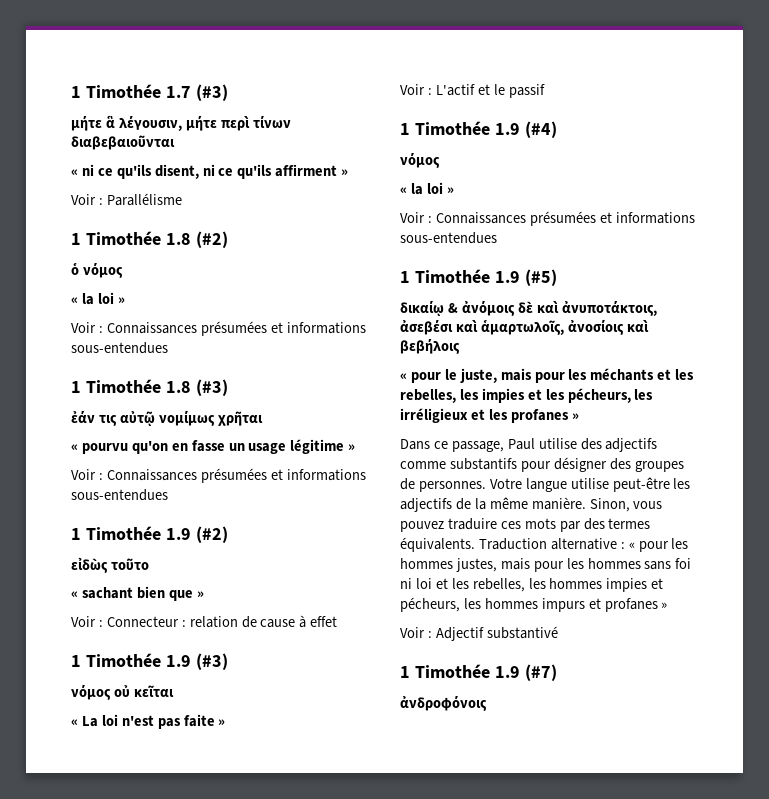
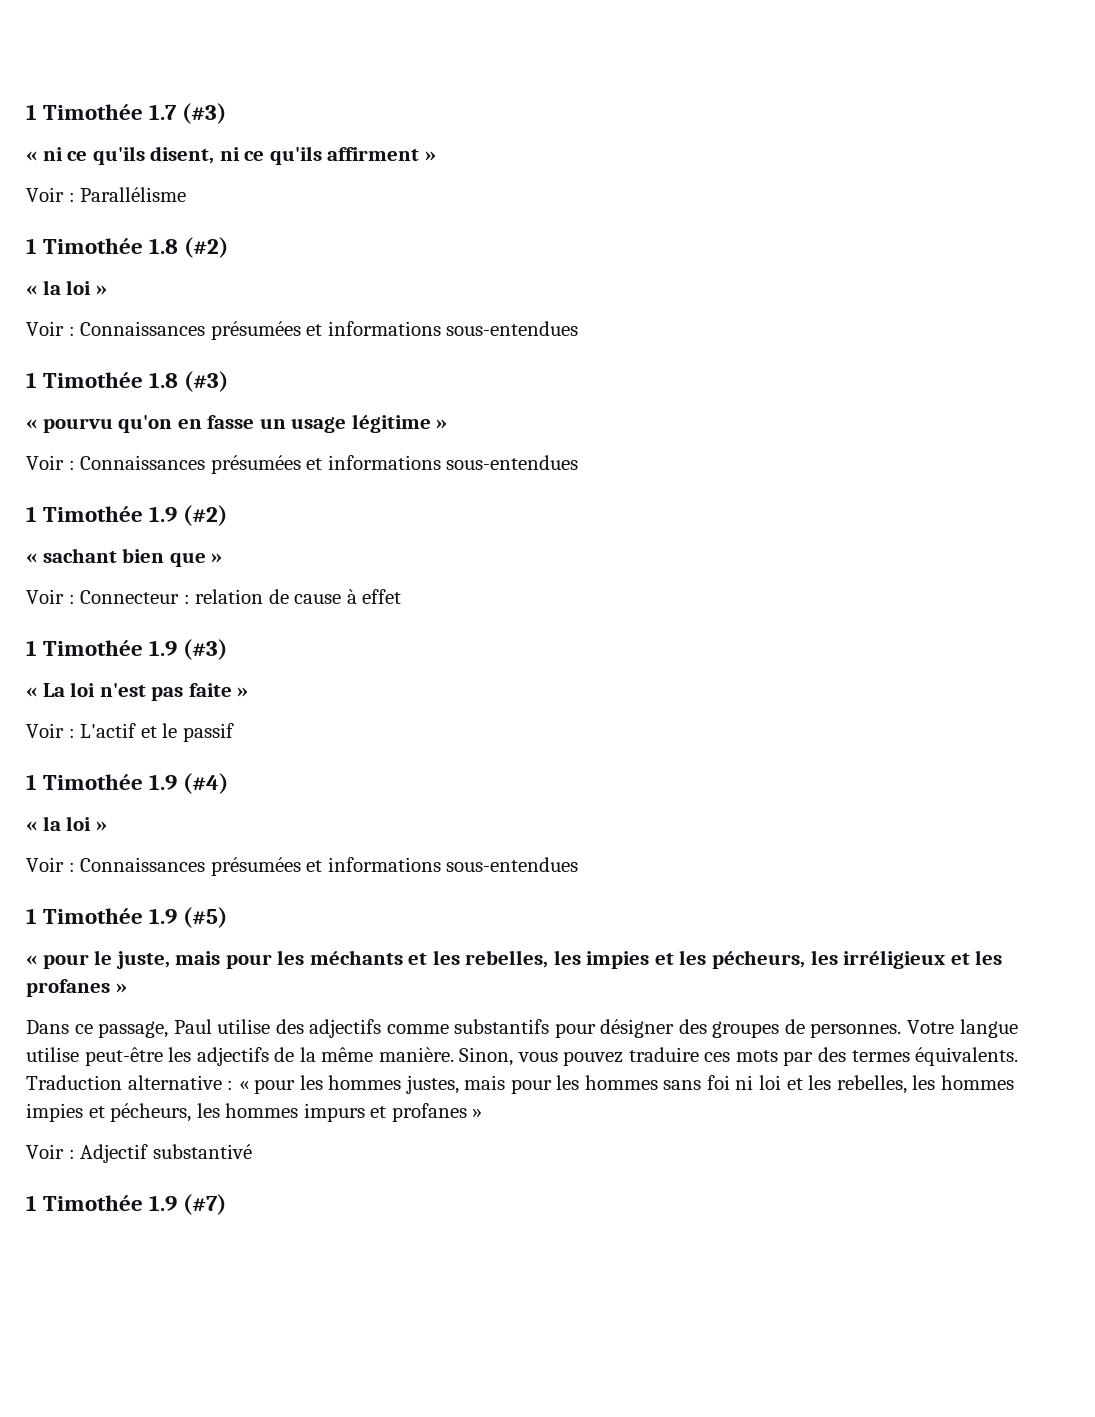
- μήτε ἃ λέγουσιν, μήτε περὶ τίνων διαβεβαιοῦνται
- ὁ νόμος
- ἐάν τις αὐτῷ νομίμως χρῆται
- εἰδὼς τοῦτο
- νόμος οὐ κεῖται
  1 Timothée 1.9 (#4)
- νόμος
- δικαίῳ & ἀνόμοις δὲ καὶ ἀνυποτάκτοις, ἀσεβέσι καὶ ἁμαρτωλοῖς, ἀνοσίοις καὶ βεβήλοις
- ἀνδροφόνοις

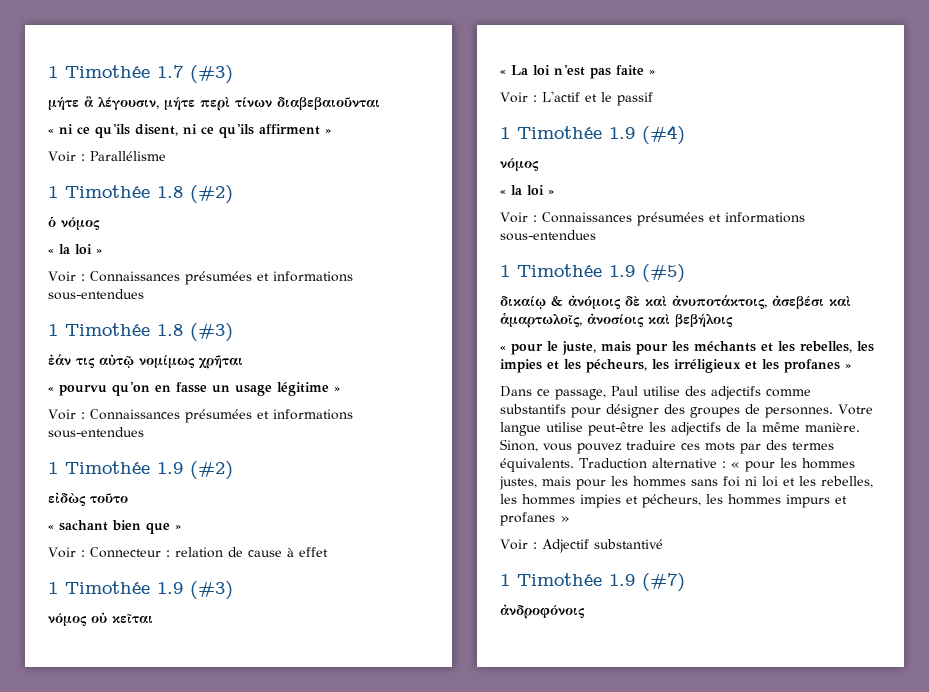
+ μήτε ἃ λέγουσιν, μήτε περὶ τίνων διαβεβαιοῦνται
+ ὁ νόμος
+ ἐάν τις αὐτῷ νομίμως χρῆται
+ εἰδὼς τοῦτο
+ νόμος οὐ κεῖται
  1 Timothée 1.9 (#4)
+ νόμος
+ δικαίῳ & ἀνόμοις δὲ καὶ ἀνυποτάκτοις, ἀσεβέσι καὶ ἁμαρτωλοῖς, ἀνοσίοις καὶ βεβήλοις
+ ἀνδροφόνοις

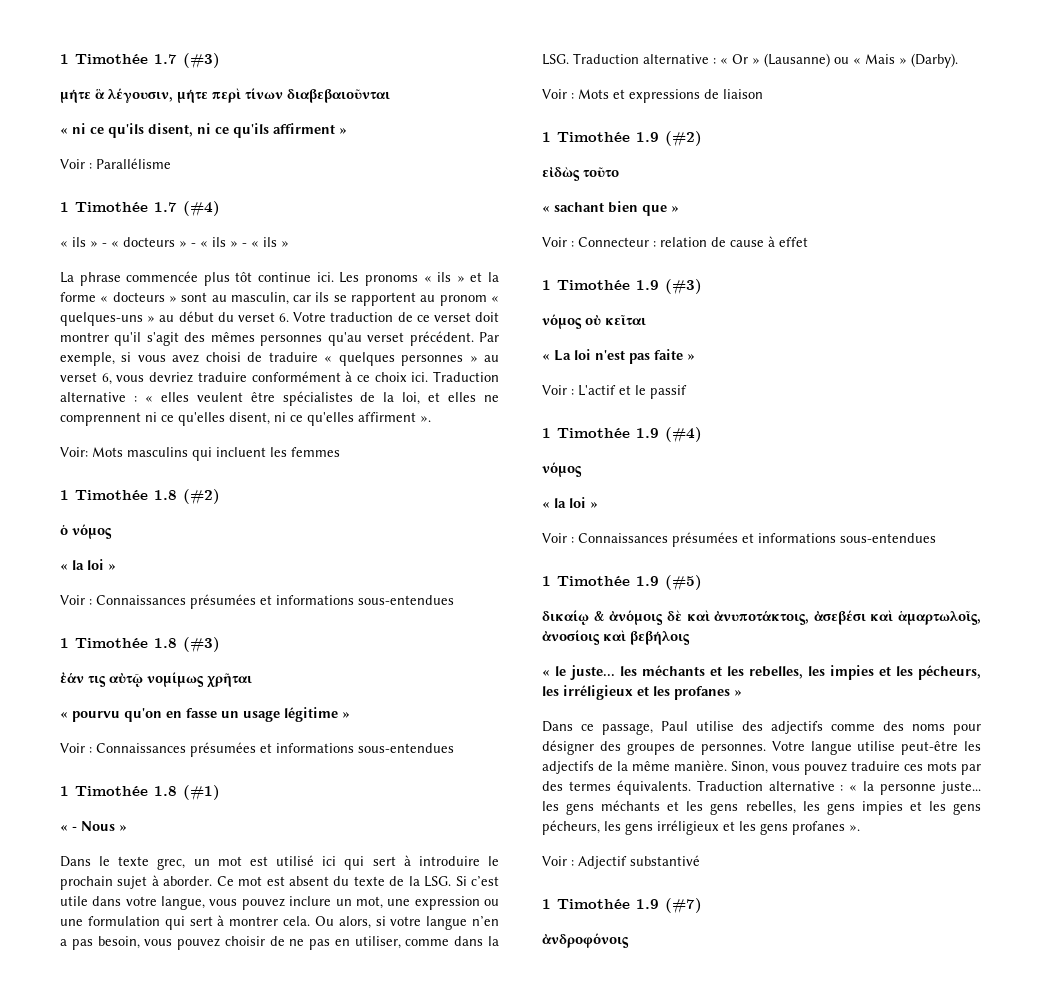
+ 1 Timothée 1.7 (#4)
+ « ils » - « docteurs » - « ils » - « ils »
+ La phrase commencée plus tôt continue ici. Les pronoms « ils » et la forme « docteurs » sont au masculin, car ils se rapportent au pronom « quelques-uns » au début du verset 6. Votre traduction de ce verset doit montrer qu'il s'agit des mêmes personnes qu'au verset précédent. Par exemple, si vous avez choisi de traduire « quelques personnes » au verset 6, vous devriez traduire conformément à ce choix ici. Traduction alternative : « elles veulent être spécialistes de la loi, et elles ne comprennent ni ce qu'elles disent, ni ce qu'elles affirment ».
+ Voir: Mots masculins qui incluent les femmes
+ 1 Timothée 1.8 (#1)
+ « - Nous »
+ Dans le texte grec, un mot est utilisé ici qui sert à introduire le prochain sujet à aborder. Ce mot est absent du texte de la LSG. Si c’est utile dans votre langue, vous pouvez inclure un mot, une expression ou une formulation qui sert à montrer cela. Ou alors, si votre langue n’en a pas besoin, vous pouvez choisir de ne pas en utiliser, comme dans la LSG. Traduction alternative : « Or » (Lausanne) ou « Mais » (Darby).
+ Voir : Mots et expressions de liaison
- « pour le juste, mais pour les méchants et les rebelles, les impies et les pécheurs, les irréligieux et les profanes »
+ « le juste... les méchants et les rebelles, les impies et les pécheurs, les irréligieux et les profanes »
- Dans ce passage, Paul utilise des adjectifs comme substantifs pour désigner des groupes de personnes.
+ Dans ce passage, Paul utilise des adjectifs comme des noms pour désigner des groupes de personnes.
- Traduction alternative : « pour les hommes justes, mais pour les hommes sans foi ni loi et les rebelles, les hommes impies et pécheurs, les hommes impurs et profanes »
+ Traduction alternative : « la personne juste... les gens méchants et les gens rebelles, les gens impies et les gens pécheurs, les gens irréligieux et les gens profanes ».

